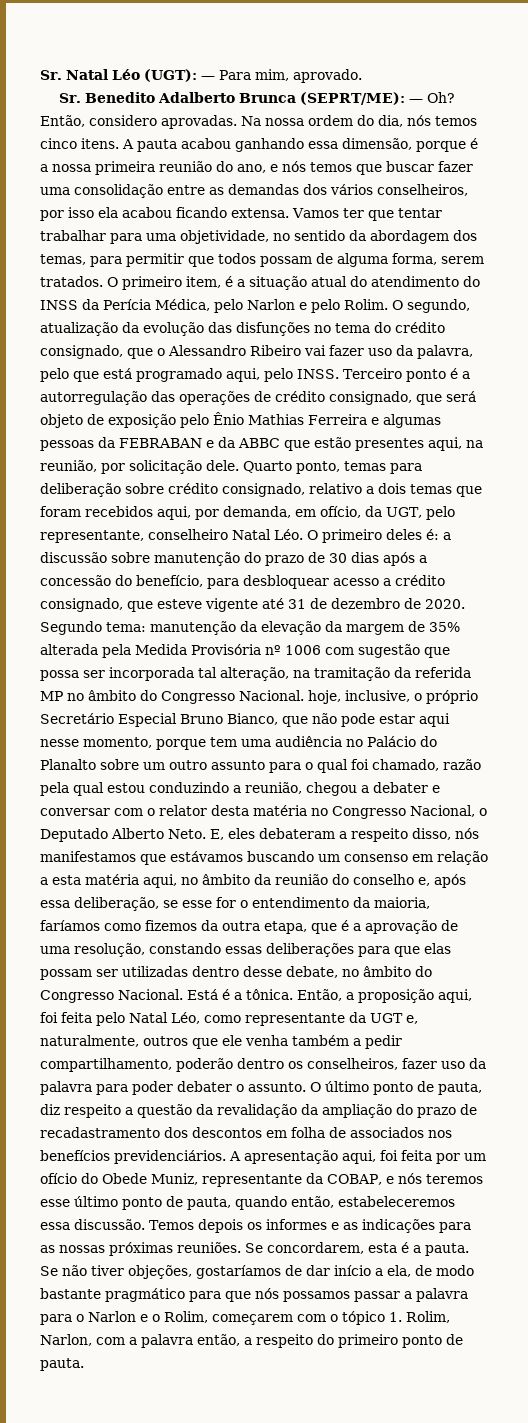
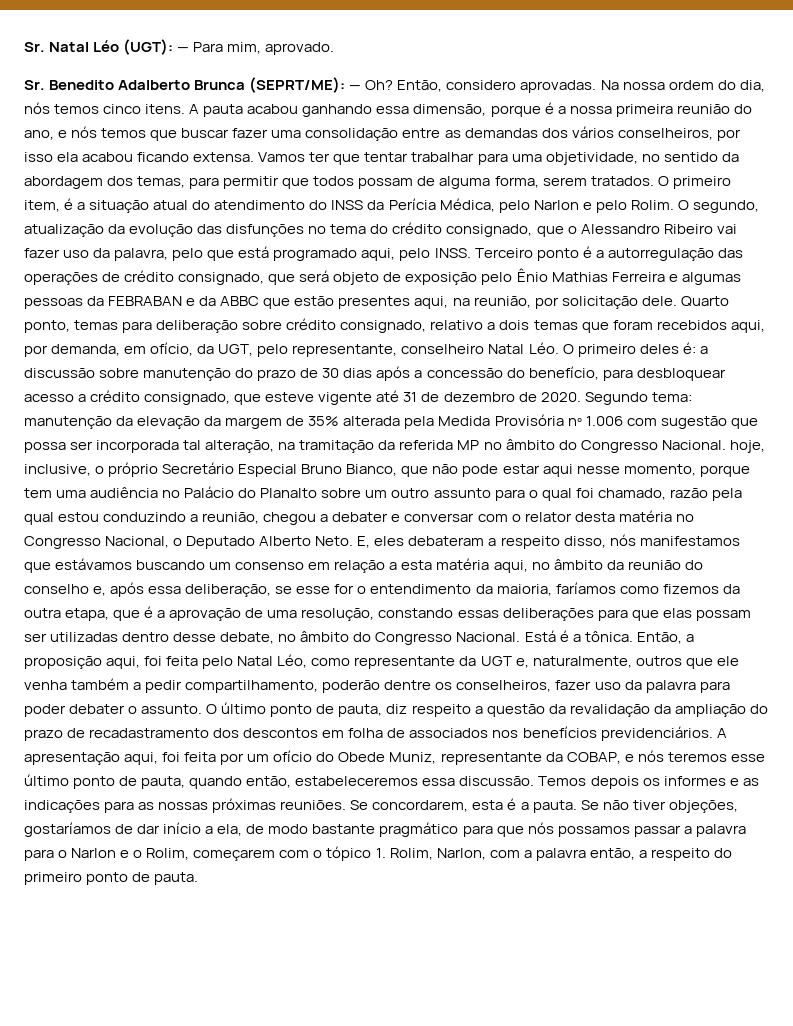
- manutenção da elevação da margem de 35% alterada pela Medida Provisória nº 1006 com sugestão que possa ser incorporada tal alteração, na tramitação da referida MP no âmbito do Congresso Nacional. hoje, inclusive, o próprio Secretário Especial Bruno Bianco, que não pode estar aqui nesse momento, porque tem uma audiência no Palácio do Planalto sobre um outro assunto para o qual foi chamado, razão pela qual estou conduzindo a reunião, chegou a debater e conversar com o relator desta matéria no Congresso Nacional, o Deputado Alberto Neto.
+ manutenção da elevação da margem de 35% alterada pela Medida Provisória nº 1.006 com sugestão que possa ser incorporada tal alteração, na tramitação da referida MP no âmbito do Congresso Nacional. hoje, inclusive, o próprio Secretário Especial Bruno Bianco, que não pode estar aqui nesse momento, porque tem uma audiência no Palácio do Planalto sobre um outro assunto para o qual foi chamado, razão pela qual estou conduzindo a reunião, chegou a debater e conversar com o relator desta matéria no Congresso Nacional, o Deputado Alberto Neto.
- Então, a proposição aqui, foi feita pelo Natal Léo, como representante da UGT e, naturalmente, outros que ele venha também a pedir compartilhamento, poderão dentro os conselheiros, fazer uso da palavra para poder debater o assunto.
+ Então, a proposição aqui, foi feita pelo Natal Léo, como representante da UGT e, naturalmente, outros que ele venha também a pedir compartilhamento, poderão dentre os conselheiros, fazer uso da palavra para poder debater o assunto.

